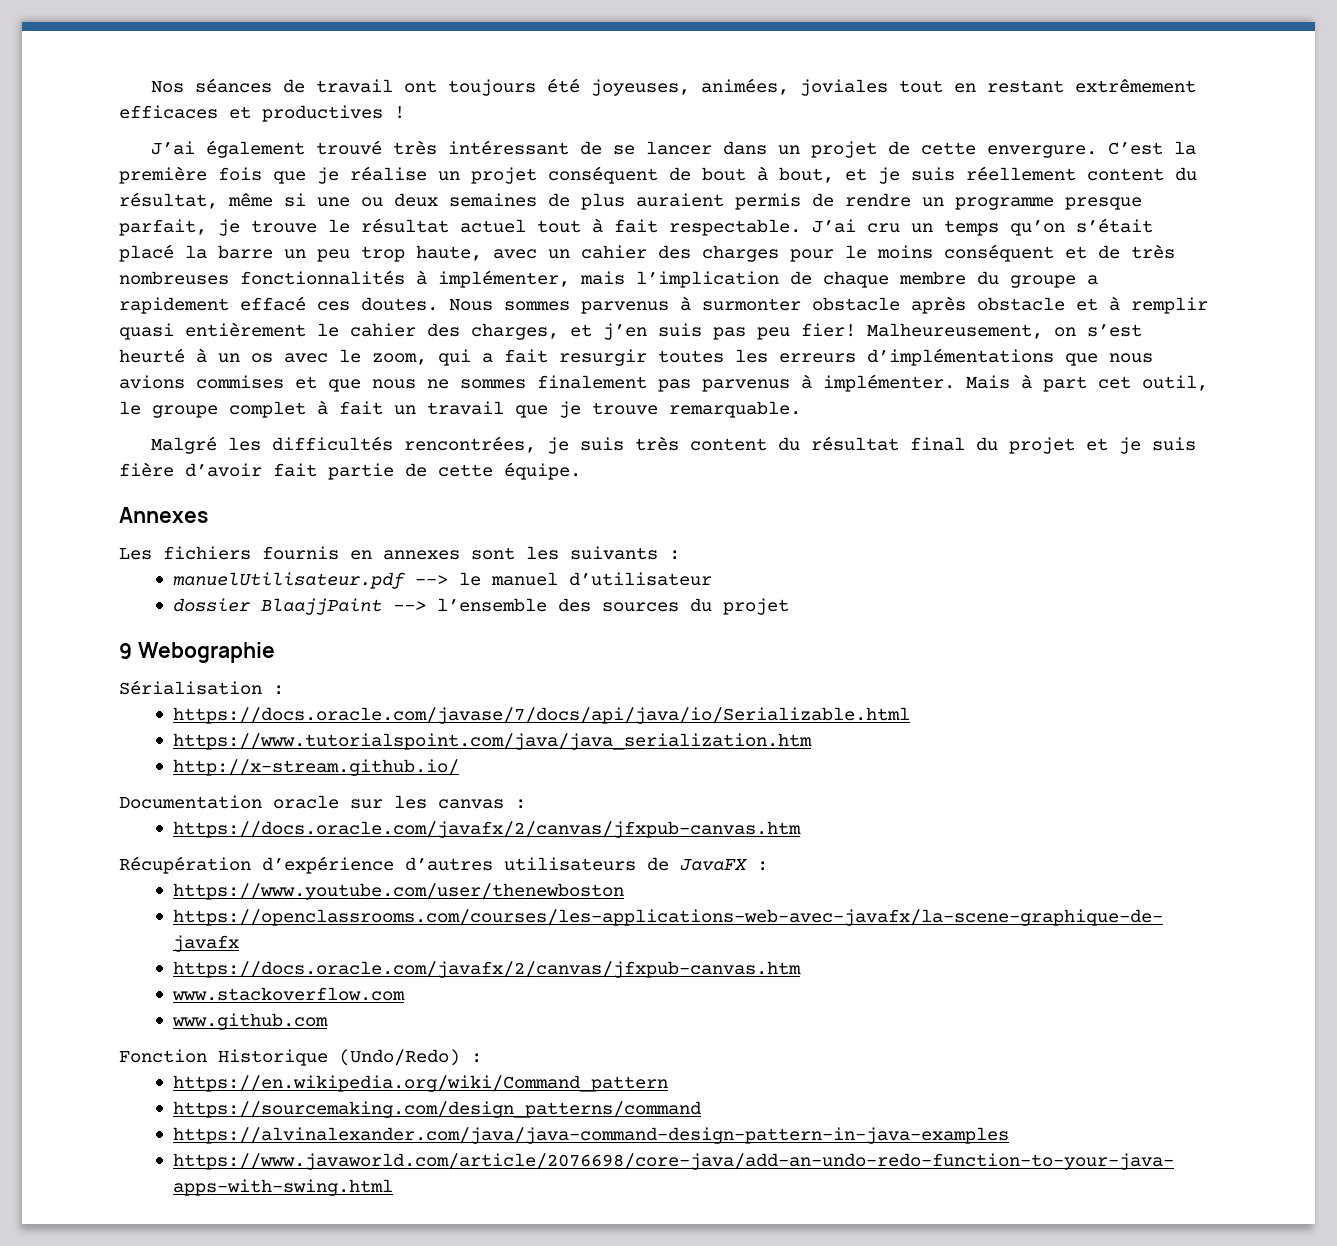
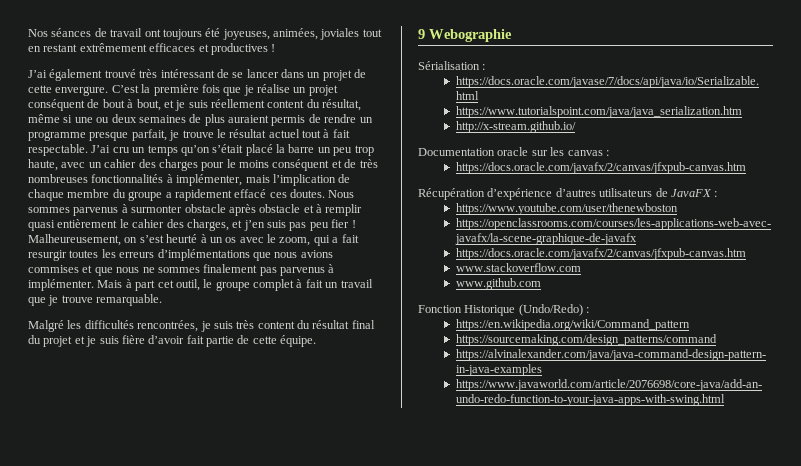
- Nous sommes parvenus à surmonter obstacle après obstacle et à remplir quasi entièrement le cahier des charges, et j’en suis pas peu fier!
+ Nous sommes parvenus à surmonter obstacle après obstacle et à remplir quasi entièrement le cahier des charges, et j’en suis pas peu fier !
- Annexes
- Les fichiers fournis en annexes sont les suivants :
- manuelUtilisateur.pdf --> le manuel d’utilisateur
- dossier BlaajjPaint --> l’ensemble des sources du projet

